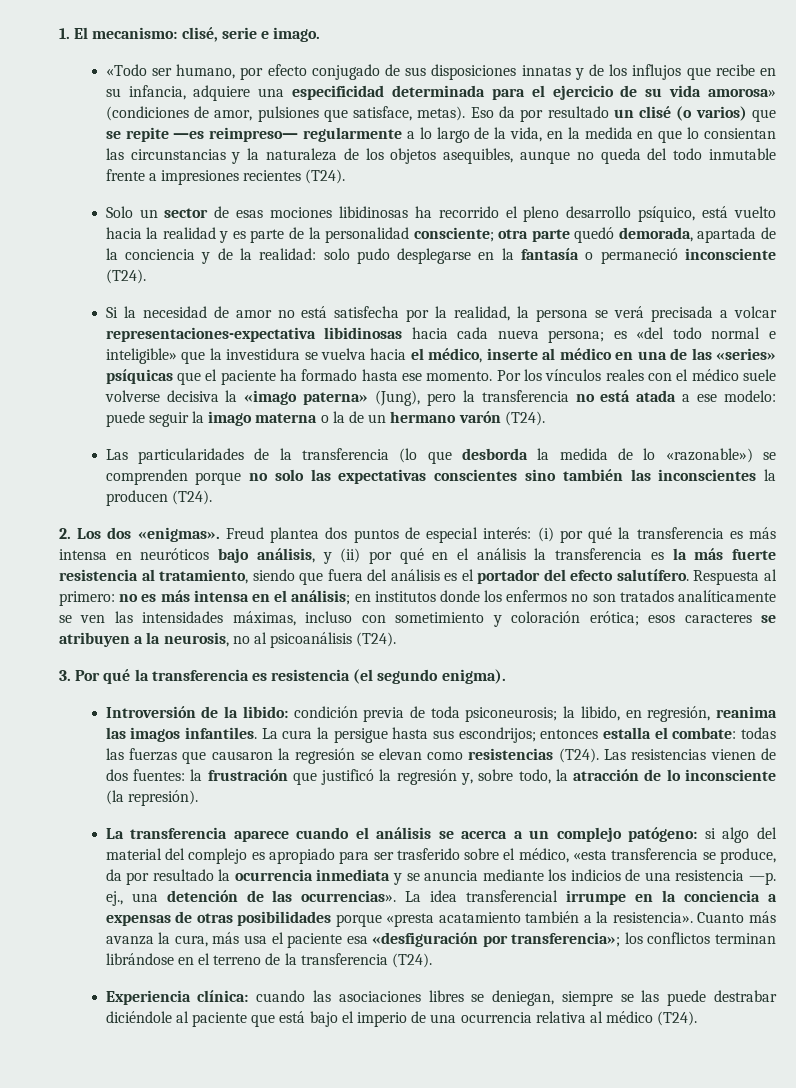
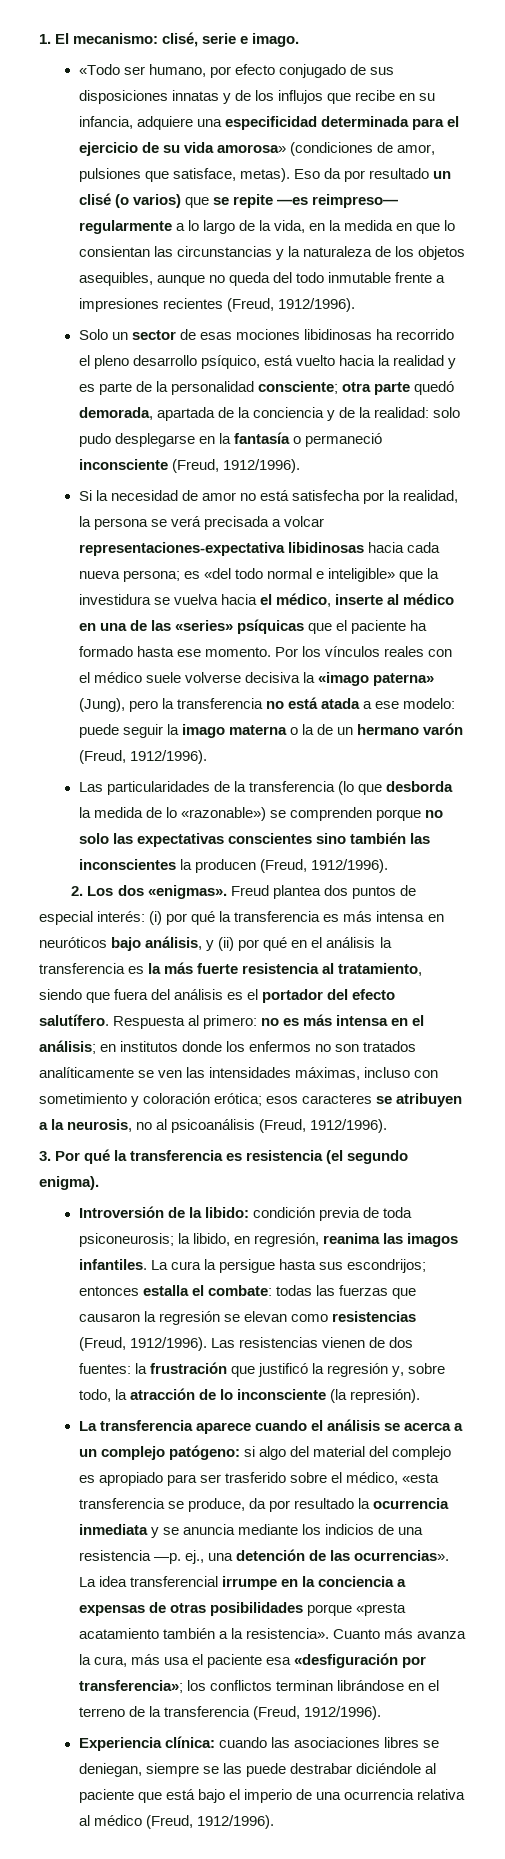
- Eso da por resultado un clisé (o varios) que se repite —es reimpreso— regularmente a lo largo de la vida, en la medida en que lo consientan las circunstancias y la naturaleza de los objetos asequibles, aunque no queda del todo inmutable frente a impresiones recientes (T24).
+ Eso da por resultado un clisé (o varios) que se repite —es reimpreso— regularmente a lo largo de la vida, en la medida en que lo consientan las circunstancias y la naturaleza de los objetos asequibles, aunque no queda del todo inmutable frente a impresiones recientes (Freud, 1912/1996).
- Solo un sector de esas mociones libidinosas ha recorrido el pleno desarrollo psíquico, está vuelto hacia la realidad y es parte de la personalidad consciente; otra parte quedó demorada, apartada de la conciencia y de la realidad: solo pudo desplegarse en la fantasía o permaneció inconsciente (T24).
+ Solo un sector de esas mociones libidinosas ha recorrido el pleno desarrollo psíquico, está vuelto hacia la realidad y es parte de la personalidad consciente; otra parte quedó demorada, apartada de la conciencia y de la realidad: solo pudo desplegarse en la fantasía o permaneció inconsciente (Freud, 1912/1996).
- Por los vínculos reales con el médico suele volverse decisiva la «imago paterna» (Jung), pero la transferencia no está atada a ese modelo: puede seguir la imago materna o la de un hermano varón (T24).
+ Por los vínculos reales con el médico suele volverse decisiva la «imago paterna» (Jung), pero la transferencia no está atada a ese modelo: puede seguir la imago materna o la de un hermano varón (Freud, 1912/1996).
- Las particularidades de la transferencia (lo que desborda la medida de lo «razonable») se comprenden porque no solo las expectativas conscientes sino también las inconscientes la producen (T24).
+ Las particularidades de la transferencia (lo que desborda la medida de lo «razonable») se comprenden porque no solo las expectativas conscientes sino también las inconscientes la producen (Freud, 1912/1996).
- Respuesta al primero: no es más intensa en el análisis; en institutos donde los enfermos no son tratados analíticamente se ven las intensidades máximas, incluso con sometimiento y coloración erótica; esos caracteres se atribuyen a la neurosis, no al psicoanálisis (T24).
+ Respuesta al primero: no es más intensa en el análisis; en institutos donde los enfermos no son tratados analíticamente se ven las intensidades máximas, incluso con sometimiento y coloración erótica; esos caracteres se atribuyen a la neurosis, no al psicoanálisis (Freud, 1912/1996).
- La cura la persigue hasta sus escondrijos; entonces estalla el combate: todas las fuerzas que causaron la regresión se elevan como resistencias (T24).
+ La cura la persigue hasta sus escondrijos; entonces estalla el combate: todas las fuerzas que causaron la regresión se elevan como resistencias (Freud, 1912/1996).
- Cuanto más avanza la cura, más usa el paciente esa «desfiguración por transferencia»; los conflictos terminan librándose en el terreno de la transferencia (T24).
+ Cuanto más avanza la cura, más usa el paciente esa «desfiguración por transferencia»; los conflictos terminan librándose en el terreno de la transferencia (Freud, 1912/1996).
- Experiencia clínica: cuando las asociaciones libres se deniegan, siempre se las puede destrabar diciéndole al paciente que está bajo el imperio de una ocurrencia relativa al médico (T24).
+ Experiencia clínica: cuando las asociaciones libres se deniegan, siempre se las puede destrabar diciéndole al paciente que está bajo el imperio de una ocurrencia relativa al médico (Freud, 1912/1996).

